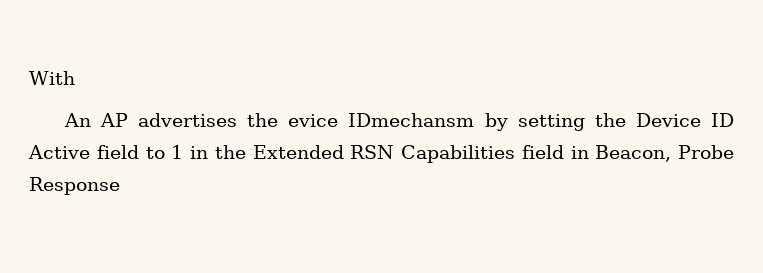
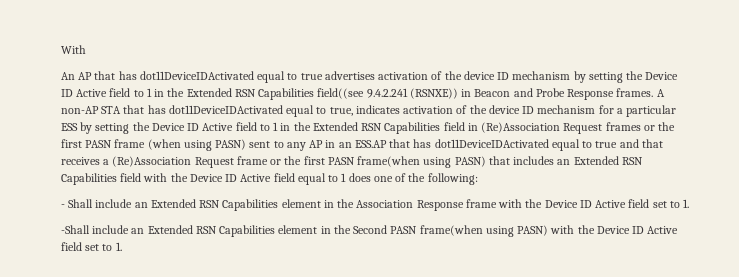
- An AP advertises the evice IDmechansm by setting the Device ID Active field to 1 in the Extended RSN Capabilities field in Beacon, Probe Response
+ An AP that has dot11DeviceIDActivated equal to true advertises activation of the device ID mechanism by setting the Device ID Active field to 1 in the Extended RSN Capabilities field((see 9.4.2.241 (RSNXE)) in Beacon and Probe Response frames. A non-AP STA that has dot11DeviceIDActivated equal to true, indicates activation of the device ID mechanism for a particular ESS by setting the Device ID Active field to 1 in the Extended RSN Capabilities field in (Re)Association Request frames or the first PASN frame (when using PASN) sent to any AP in an ESS.AP that has dot11DeviceIDActivated equal to true and that receives a (Re)Association Request frame or the first PASN frame(when using PASN) that includes an Extended RSN Capabilities field with the Device ID Active field equal to 1 does one of the following:
+ - Shall include an Extended RSN Capabilities element in the Association Response frame with the Device ID Active field set to 1.
+ -Shall include an Extended RSN Capabilities element in the Second PASN frame(when using PASN) with the Device ID Active field set to 1.

